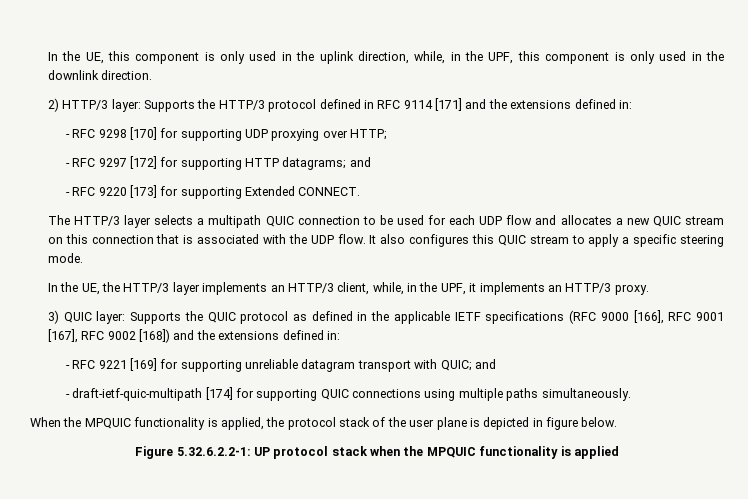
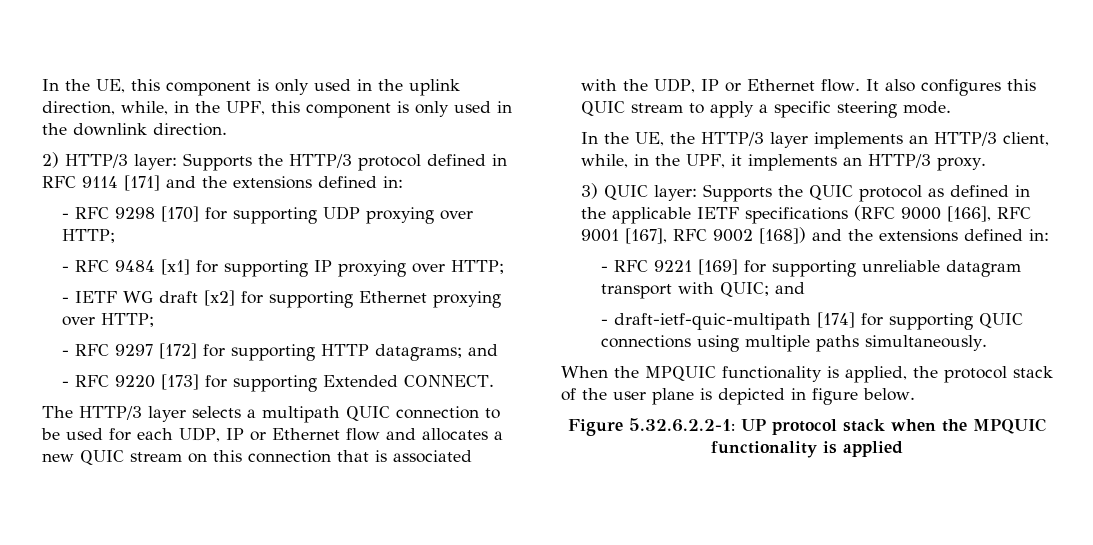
+ - RFC 9484 [x1] for supporting IP proxying over HTTP;
+ - IETF WG draft [x2] for supporting Ethernet proxying over HTTP;
- The HTTP/3 layer selects a multipath QUIC connection to be used for each UDP flow and allocates a new QUIC stream on this connection that is associated with the UDP flow.
+ The HTTP/3 layer selects a multipath QUIC connection to be used for each UDP, IP or Ethernet flow and allocates a new QUIC stream on this connection that is associated with the UDP, IP or Ethernet flow.

